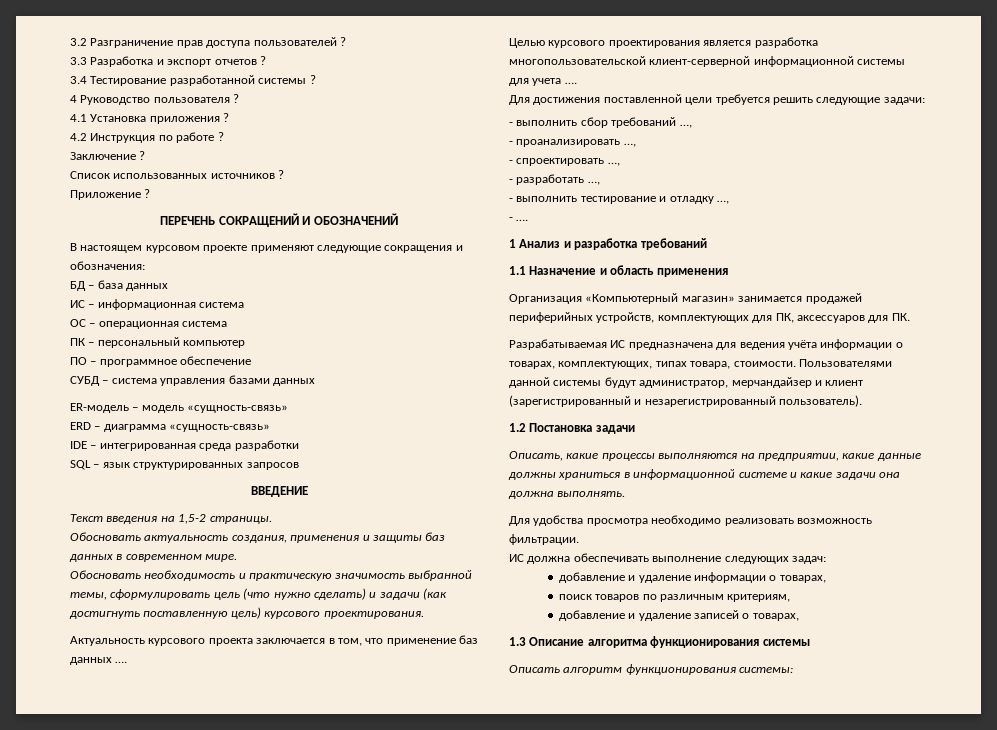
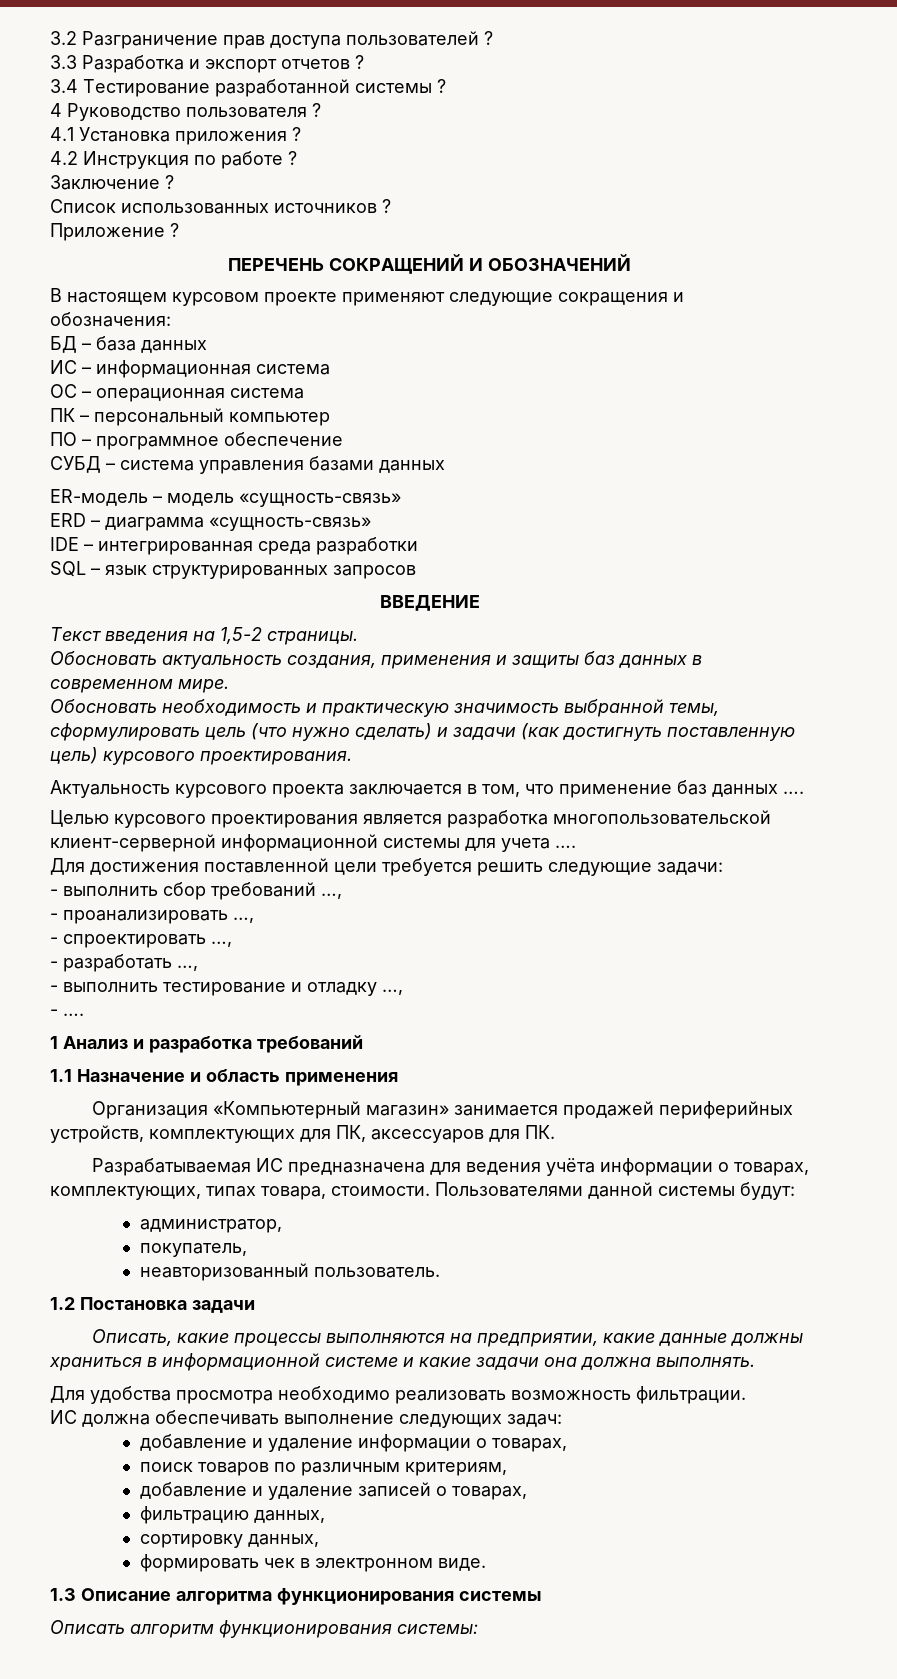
- Пользователями данной системы будут администратор, мерчандайзер и клиент (зарегистрированный и незарегистрированный пользователь).
+ Пользователями данной системы будут:
+ администратор,
+ покупатель,
+ неавторизованный пользователь.
+ фильтрацию данных,
+ сортировку данных,
+ формировать чек в электронном виде.

